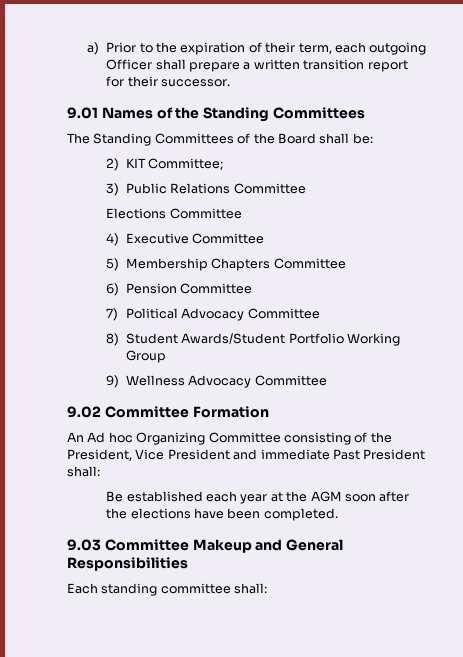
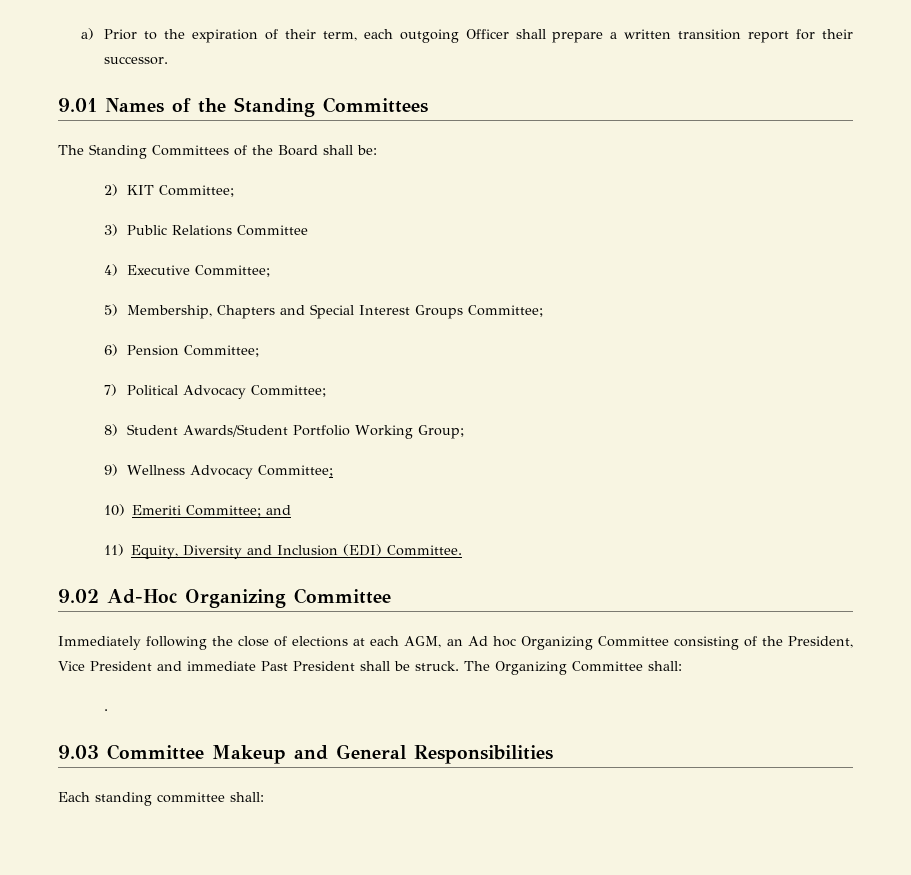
- Elections Committee
- 4) Executive Committee
- 5) Membership Chapters Committee
+ 4) Executive Committee;
+ 5) Membership, Chapters and Special Interest Groups Committee;
- 6) Pension Committee
+ 6) Pension Committee;
- 7) Political Advocacy Committee
+ 7) Political Advocacy Committee;
- 8) Student Awards/Student Portfolio Working Group
+ 8) Student Awards/Student Portfolio Working Group;
- 9) Wellness Advocacy Committee
- 9.02 Committee Formation
- An Ad hoc Organizing Committee consisting of the President, Vice President and immediate Past President shall:
- Be established each year at the AGM soon after the elections have been completed.
+ 9) Wellness Advocacy Committee;
+ 10) Emeriti Committee; and
+ 11) Equity, Diversity and Inclusion (EDI) Committee.
+ 9.02 Ad-Hoc Organizing Committee
+ Immediately following the close of elections at each AGM, an Ad hoc Organizing Committee consisting of the President, Vice President and immediate Past President shall be struck. The Organizing Committee shall:
+ .

